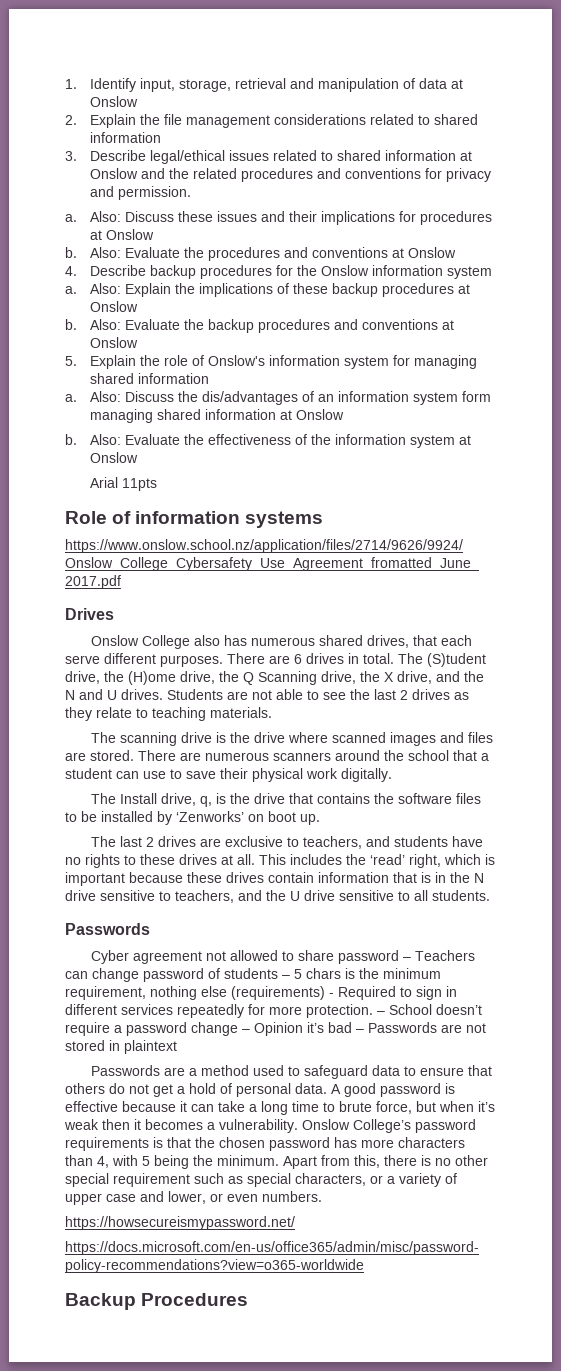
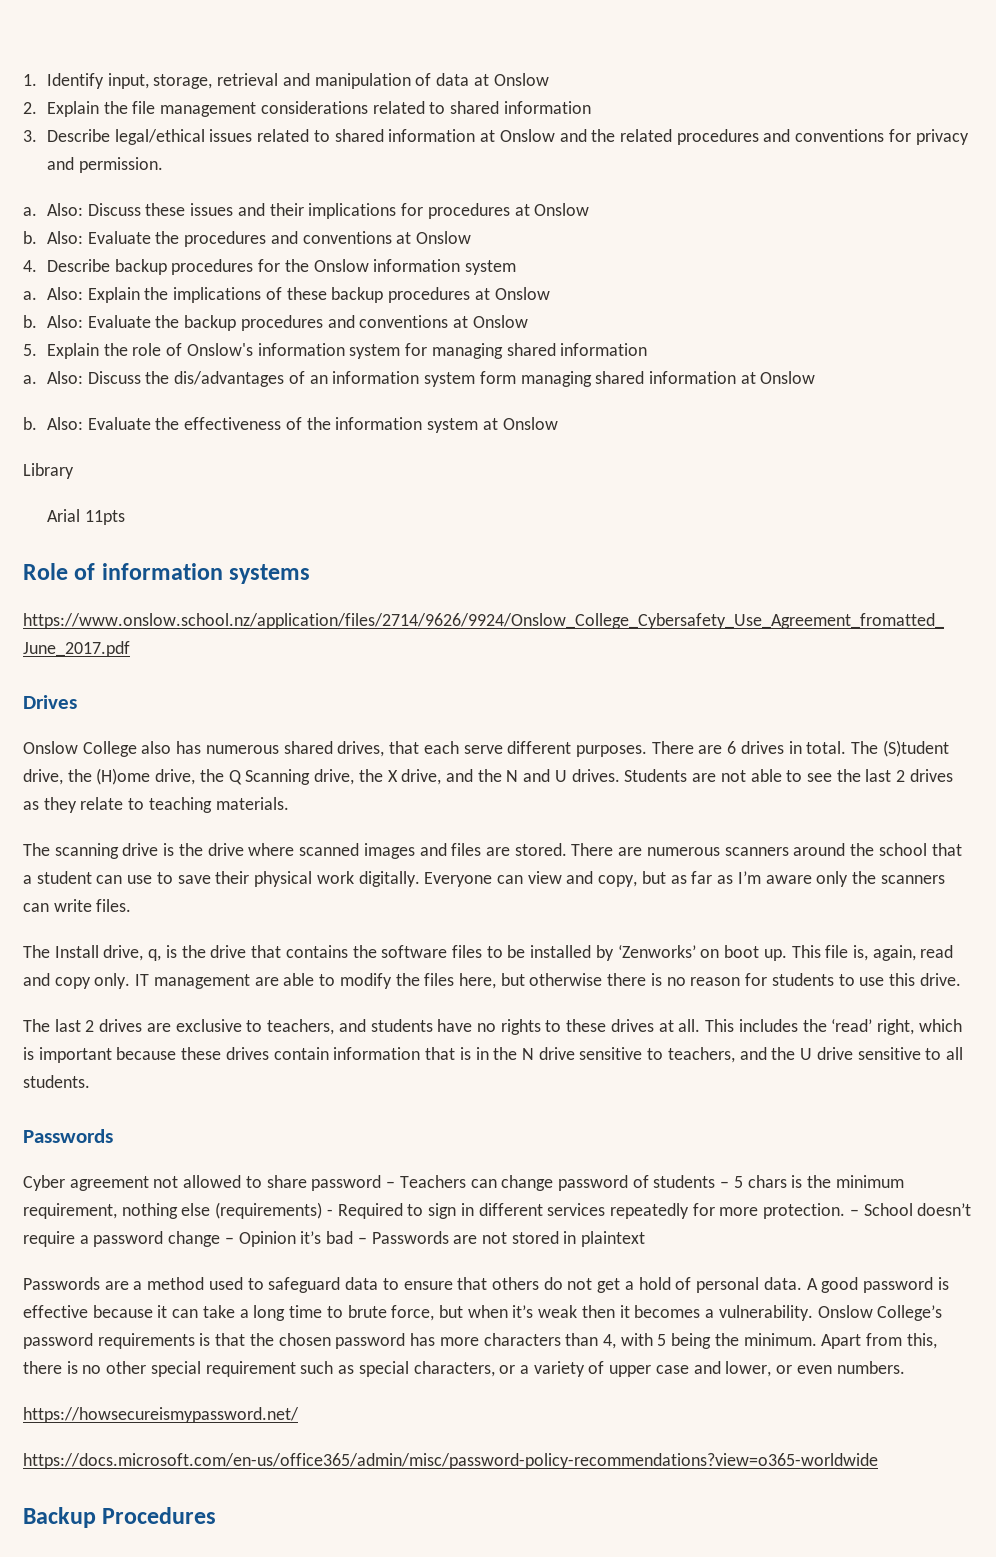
+ Library
+ Everyone can view and copy, but as far as I’m aware only the scanners can write files.
+ This file is, again, read and copy only. IT management are able to modify the files here, but otherwise there is no reason for students to use this drive.

